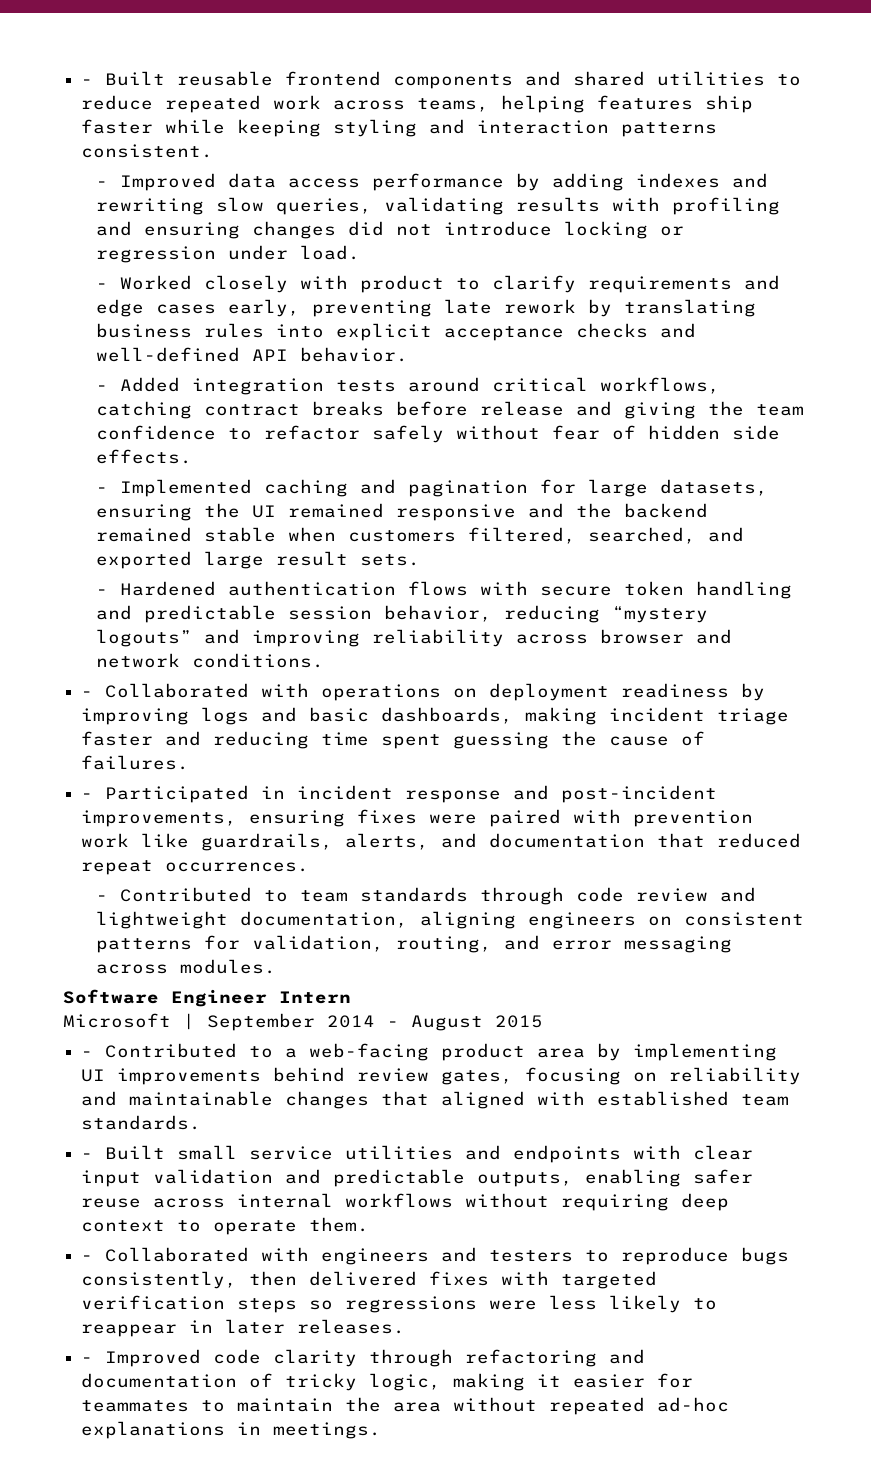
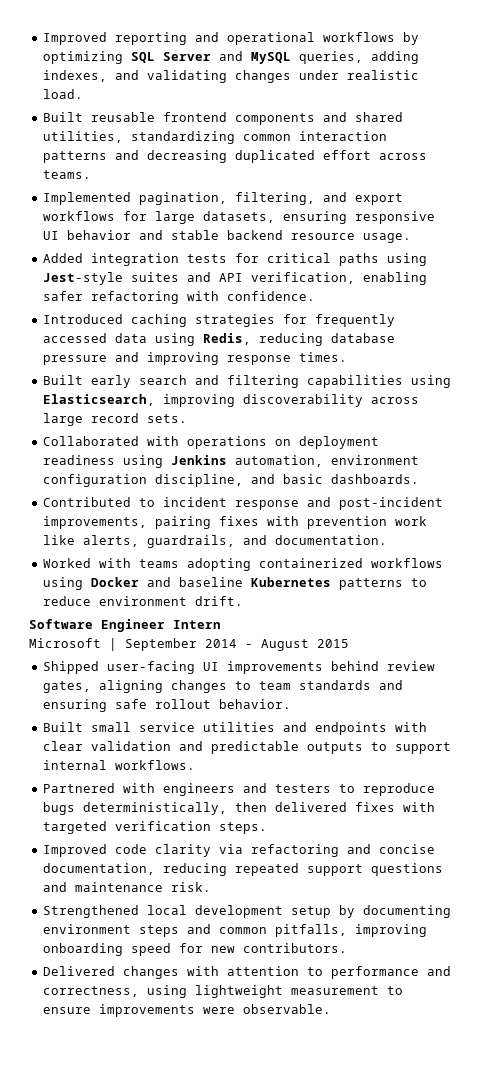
- - Built reusable frontend components and shared utilities to reduce repeated work across teams, helping features ship faster while keeping styling and interaction patterns consistent.
- - Improved data access performance by adding indexes and rewriting slow queries, validating results with profiling and ensuring changes did not introduce locking or regression under load.
- - Worked closely with product to clarify requirements and edge cases early, preventing late rework by translating business rules into explicit acceptance checks and well-defined API behavior.
- - Added integration tests around critical workflows, catching contract breaks before release and giving the team confidence to refactor safely without fear of hidden side effects.
- - Implemented caching and pagination for large datasets, ensuring the UI remained responsive and the backend remained stable when customers filtered, searched, and exported large result sets.
- - Hardened authentication flows with secure token handling and predictable session behavior, reducing “mystery logouts” and improving reliability across browser and network conditions.
- - Collaborated with operations on deployment readiness by improving logs and basic dashboards, making incident triage faster and reducing time spent guessing the cause of failures.
- - Participated in incident response and post-incident improvements, ensuring fixes were paired with prevention work like guardrails, alerts, and documentation that reduced repeat occurrences.
- - Contributed to team standards through code review and lightweight documentation, aligning engineers on consistent patterns for validation, routing, and error messaging across modules.
+ Improved reporting and operational workflows by optimizing SQL Server and MySQL queries, adding indexes, and validating changes under realistic load.
+ Built reusable frontend components and shared utilities, standardizing common interaction patterns and decreasing duplicated effort across teams.
+ Implemented pagination, filtering, and export workflows for large datasets, ensuring responsive UI behavior and stable backend resource usage.
+ Added integration tests for critical paths using Jest-style suites and API verification, enabling safer refactoring with confidence.
+ Introduced caching strategies for frequently accessed data using Redis, reducing database pressure and improving response times.
+ Built early search and filtering capabilities using Elasticsearch, improving discoverability across large record sets.
+ Collaborated with operations on deployment readiness using Jenkins automation, environment configuration discipline, and basic dashboards.
+ Contributed to incident response and post-incident improvements, pairing fixes with prevention work like alerts, guardrails, and documentation.
+ Worked with teams adopting containerized workflows using Docker and baseline Kubernetes patterns to reduce environment drift.
- - Contributed to a web-facing product area by implementing UI improvements behind review gates, focusing on reliability and maintainable changes that aligned with established team standards.
- - Built small service utilities and endpoints with clear input validation and predictable outputs, enabling safer reuse across internal workflows without requiring deep context to operate them.
- - Collaborated with engineers and testers to reproduce bugs consistently, then delivered fixes with targeted verification steps so regressions were less likely to reappear in later releases.
- - Improved code clarity through refactoring and documentation of tricky logic, making it easier for teammates to maintain the area without repeated ad-hoc explanations in meetings.
+ Shipped user-facing UI improvements behind review gates, aligning changes to team standards and ensuring safe rollout behavior.
+ Built small service utilities and endpoints with clear validation and predictable outputs to support internal workflows.
+ Partnered with engineers and testers to reproduce bugs deterministically, then delivered fixes with targeted verification steps.
+ Improved code clarity via refactoring and concise documentation, reducing repeated support questions and maintenance risk.
+ Strengthened local development setup by documenting environment steps and common pitfalls, improving onboarding speed for new contributors.
+ Delivered changes with attention to performance and correctness, using lightweight measurement to ensure improvements were observable.

